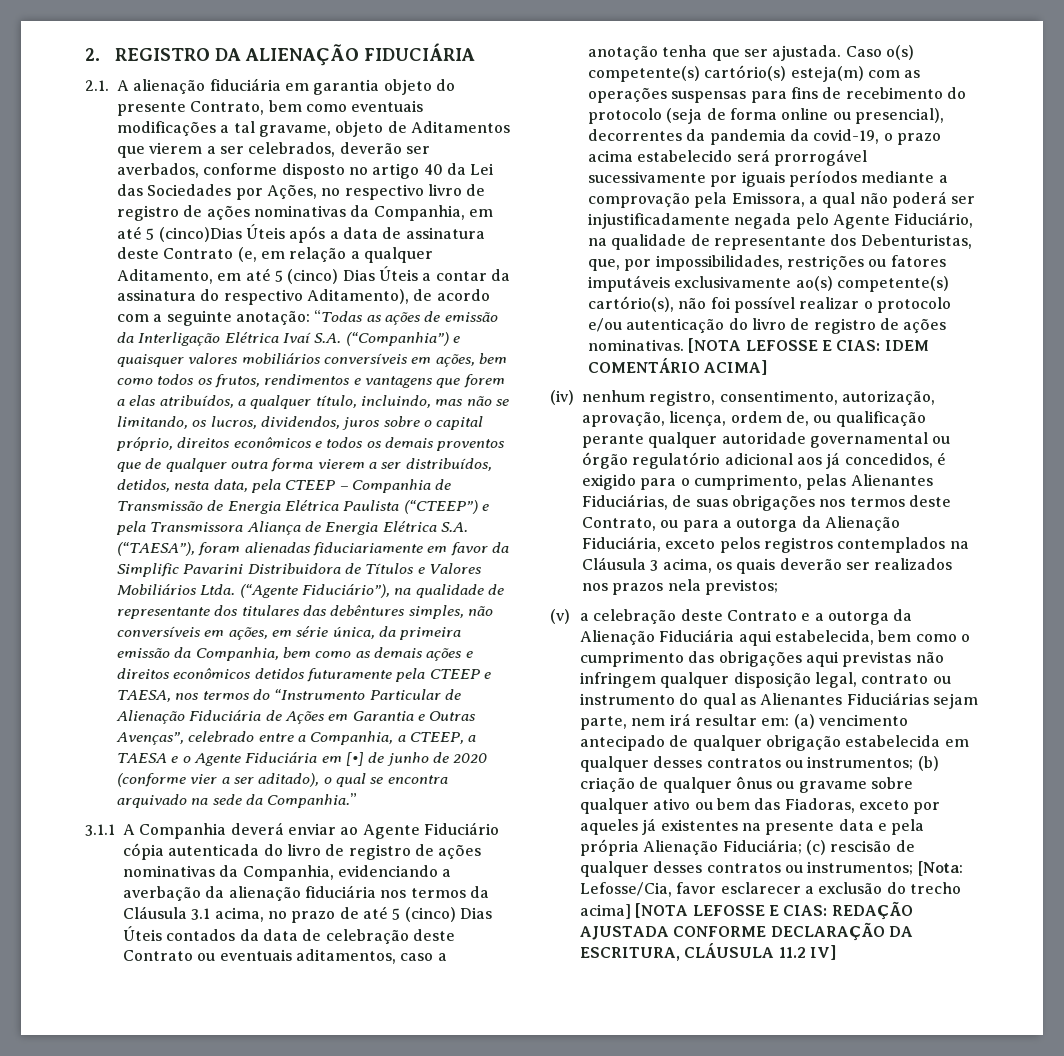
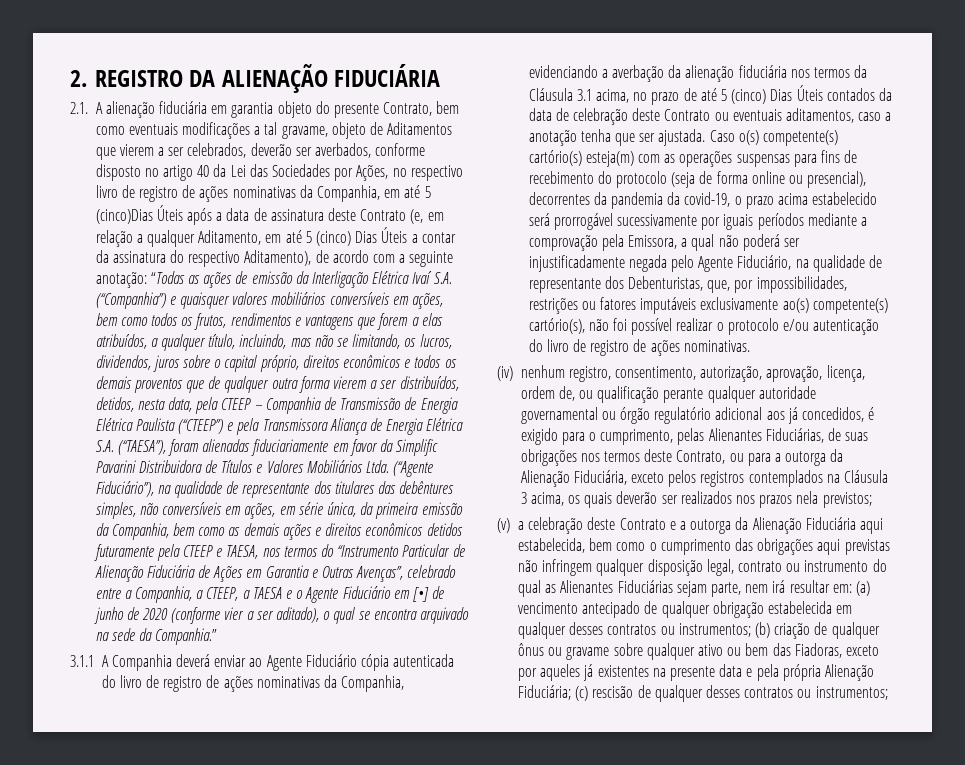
- (“Agente Fiduciário”), na qualidade de representante dos titulares das debêntures simples, não conversíveis em ações, em série única, da primeira emissão da Companhia, bem como as demais ações e direitos econômicos detidos futuramente pela CTEEP e TAESA, nos termos do “Instrumento Particular de Alienação Fiduciária de Ações em Garantia e Outras Avenças”, celebrado entre a Companhia, a CTEEP, a TAESA e o Agente Fiduciária em [•] de junho de 2020 (conforme vier a ser aditado), o qual se encontra arquivado na sede da Companhia.”
+ (“Agente Fiduciário”), na qualidade de representante dos titulares das debêntures simples, não conversíveis em ações, em série única, da primeira emissão da Companhia, bem como as demais ações e direitos econômicos detidos futuramente pela CTEEP e TAESA, nos termos do “Instrumento Particular de Alienação Fiduciária de Ações em Garantia e Outras Avenças”, celebrado entre a Companhia, a CTEEP, a TAESA e o Agente Fiduciário em [•] de junho de 2020 (conforme vier a ser aditado), o qual se encontra arquivado na sede da Companhia.”
- [NOTA LEFOSSE E CIAS: IDEM COMENTÁRIO ACIMA]
- [Nota: Lefosse/Cia, favor esclarecer a exclusão do trecho acima] [NOTA LEFOSSE E CIAS: REDAÇÃO AJUSTADA CONFORME DECLARAÇÃO DA ESCRITURA, CLÁUSULA 11.2 IV]

